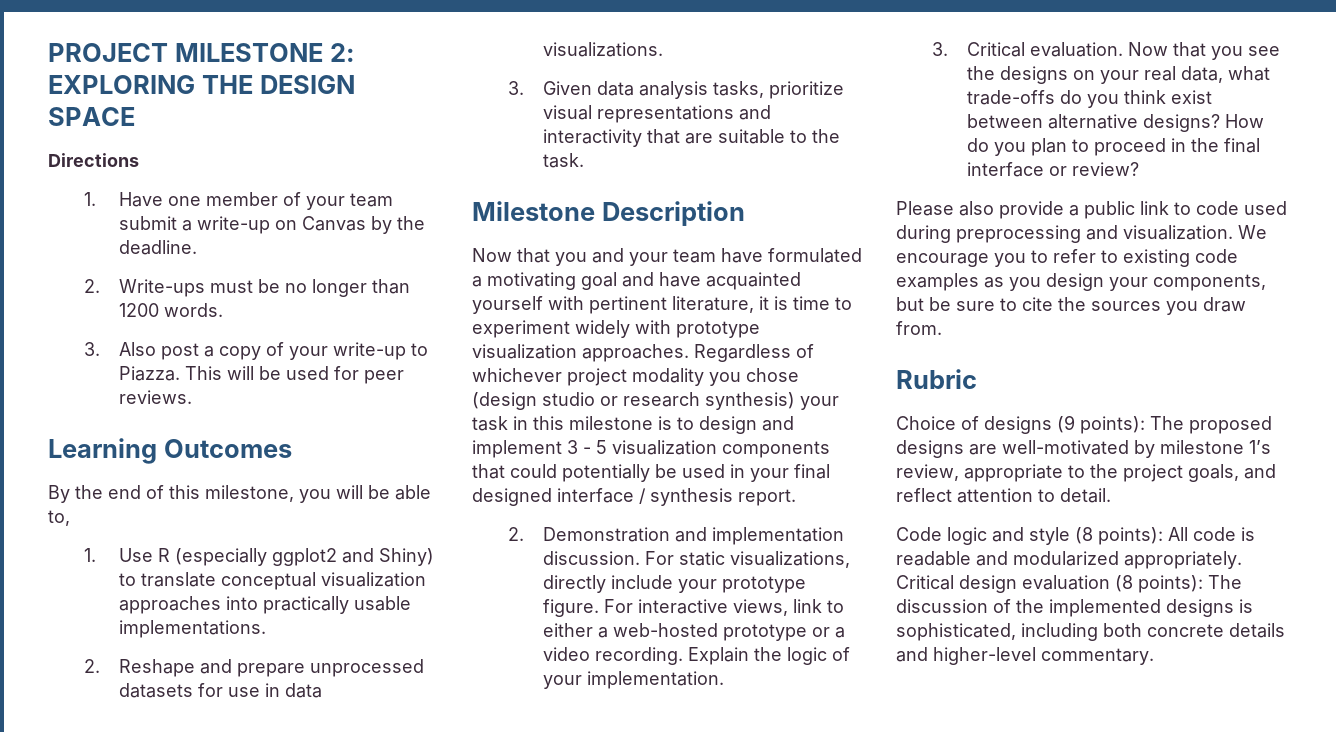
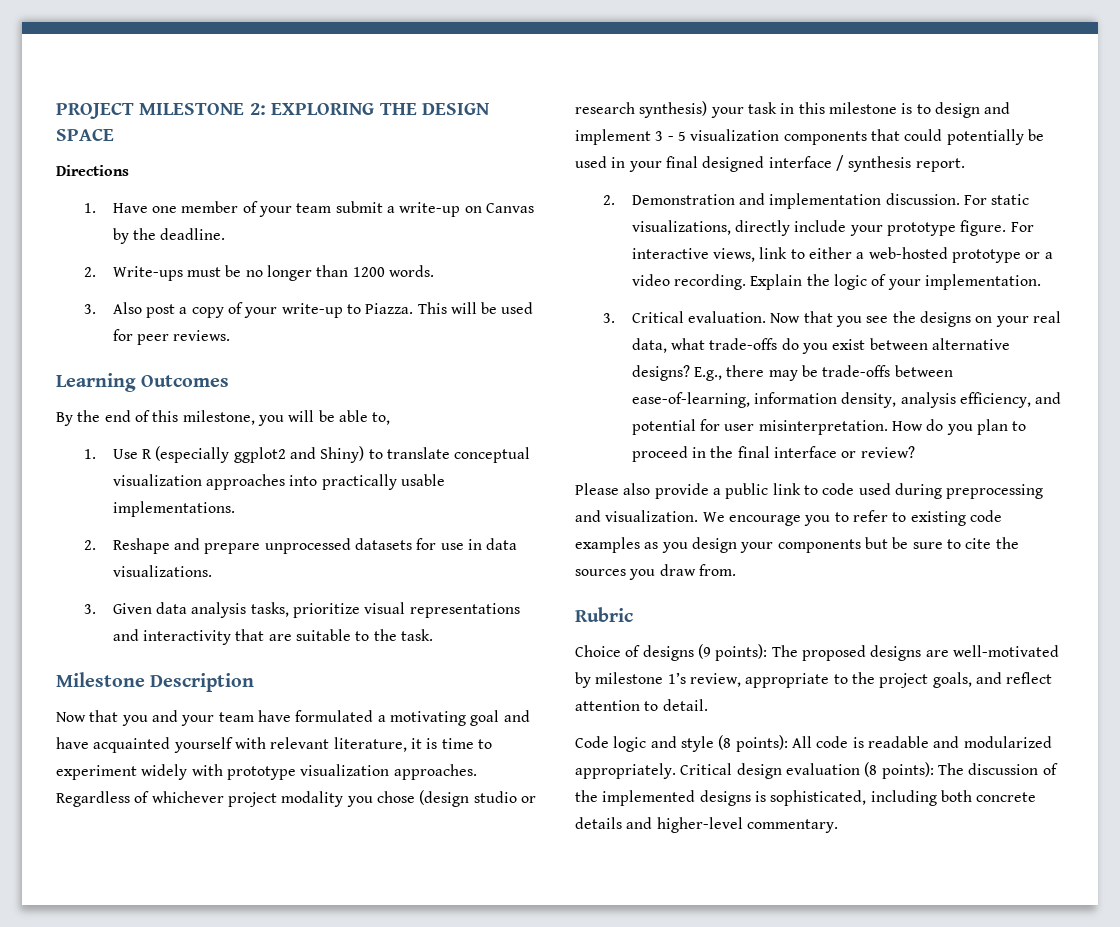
- Now that you and your team have formulated a motivating goal and have acquainted yourself with pertinent literature, it is time to experiment widely with prototype visualization approaches.
+ Now that you and your team have formulated a motivating goal and have acquainted yourself with relevant literature, it is time to experiment widely with prototype visualization approaches.
- Now that you see the designs on your real data, what trade-offs do you think exist between alternative designs?
+ Now that you see the designs on your real data, what trade-offs do you exist between alternative designs?
+ E.g., there may be trade-offs between ease-of-learning, information density, analysis efficiency, and potential for user misinterpretation.
- We encourage you to refer to existing code examples as you design your components, but be sure to cite the sources you draw from.
+ We encourage you to refer to existing code examples as you design your components but be sure to cite the sources you draw from.

